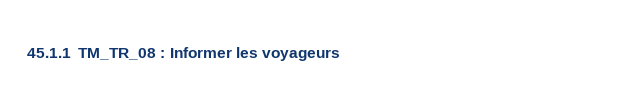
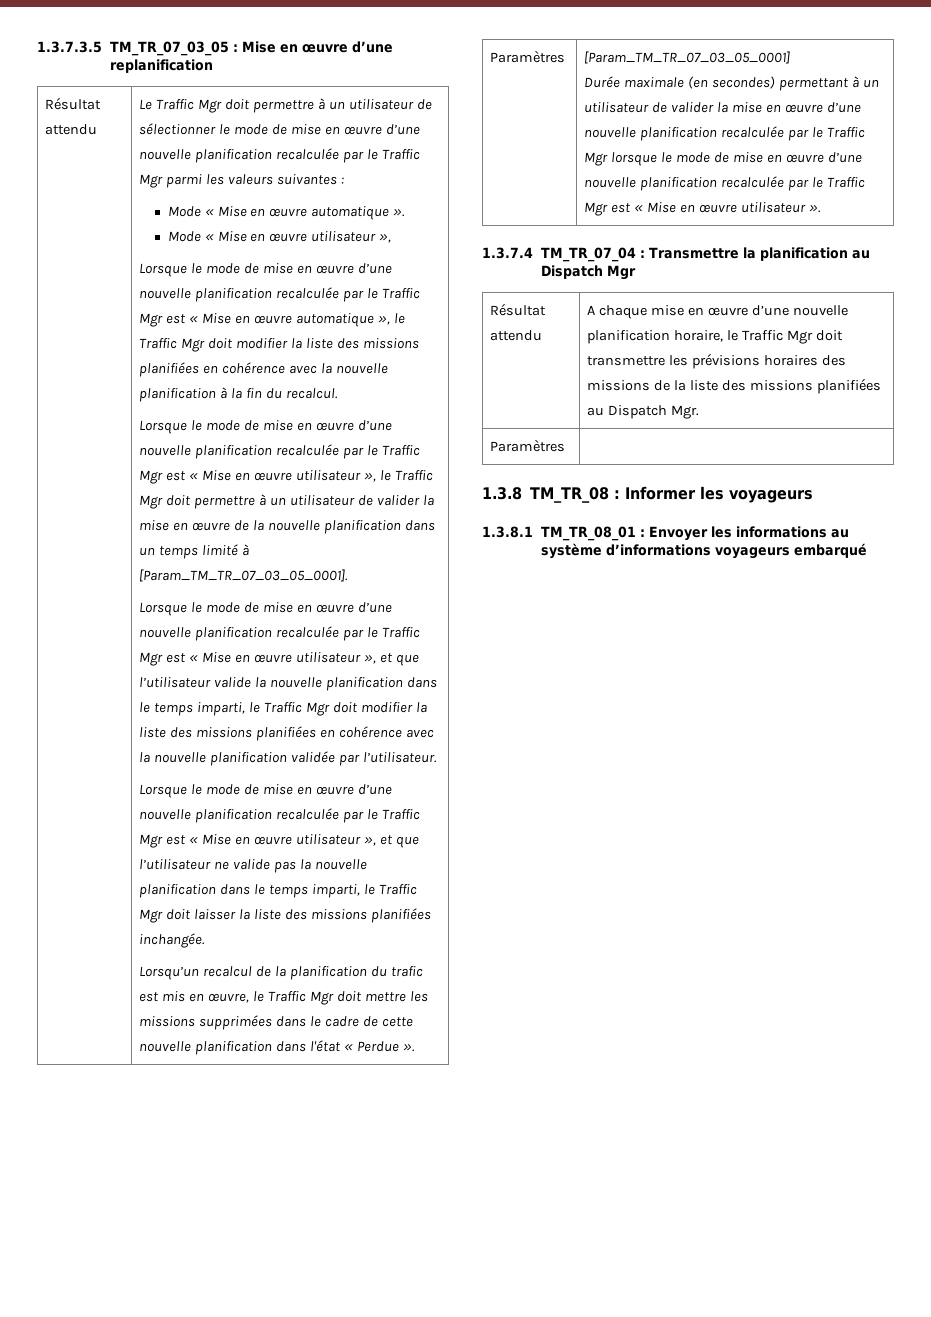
- 45.1.1 TM_TR_08 : Informer les voyageurs
+ 1.3.7.3.5 TM_TR_07_03_05 : Mise en œuvre d’une replanification
+ Résultat attendu | Le Traffic Mgr doit permettre à un utilisateur de sélectionner le mode de mise en œuvre d’une nouvelle planification recalculée par le Traffic Mgr parmi les valeurs suivantes :
+ Mode « Mise en œuvre automatique ».
+ Mode « Mise en œuvre utilisateur »,
+ Lorsque le mode de mise en œuvre d’une nouvelle planification recalculée par le Traffic Mgr est « Mise en œuvre automatique », le Traffic Mgr doit modifier la liste des missions planifiées en cohérence avec la nouvelle planification à la fin du recalcul.
+ Lorsque le mode de mise en œuvre d’une nouvelle planification recalculée par le Traffic Mgr est « Mise en œuvre utilisateur », le Traffic Mgr doit permettre à un utilisateur de valider la mise en œuvre de la nouvelle planification dans un temps limité à [Param_TM_TR_07_03_05_0001].
+ Lorsque le mode de mise en œuvre d’une nouvelle planification recalculée par le Traffic Mgr est « Mise en œuvre utilisateur », et que l’utilisateur valide la nouvelle planification dans le temps imparti, le Traffic Mgr doit modifier la liste des missions planifiées en cohérence avec la nouvelle planification validée par l’utilisateur.
+ Lorsque le mode de mise en œuvre d’une nouvelle planification recalculée par le Traffic Mgr est « Mise en œuvre utilisateur », et que l’utilisateur ne valide pas la nouvelle planification dans le temps imparti, le Traffic Mgr doit laisser la liste des missions planifiées inchangée.
+ Lorsqu’un recalcul de la planification du trafic est mis en œuvre, le Traffic Mgr doit mettre les missions supprimées dans le cadre de cette nouvelle planification dans l'état « Perdue ».
+ Paramètres | [Param_TM_TR_07_03_05_0001]
+ Durée maximale (en secondes) permettant à un utilisateur de valider la mise en œuvre d’une nouvelle planification recalculée par le Traffic Mgr lorsque le mode de mise en œuvre d’une nouvelle planification recalculée par le Traffic Mgr est « Mise en œuvre utilisateur ».
+ 1.3.7.4 TM_TR_07_04 : Transmettre la planification au Dispatch Mgr
+ Résultat attendu | A chaque mise en œuvre d’une nouvelle planification horaire, le Traffic Mgr doit transmettre les prévisions horaires des missions de la liste des missions planifiées au Dispatch Mgr.
+ Paramètres |
+ 1.3.8 TM_TR_08 : Informer les voyageurs
+ 1.3.8.1 TM_TR_08_01 : Envoyer les informations au système d’informations voyageurs embarqué

